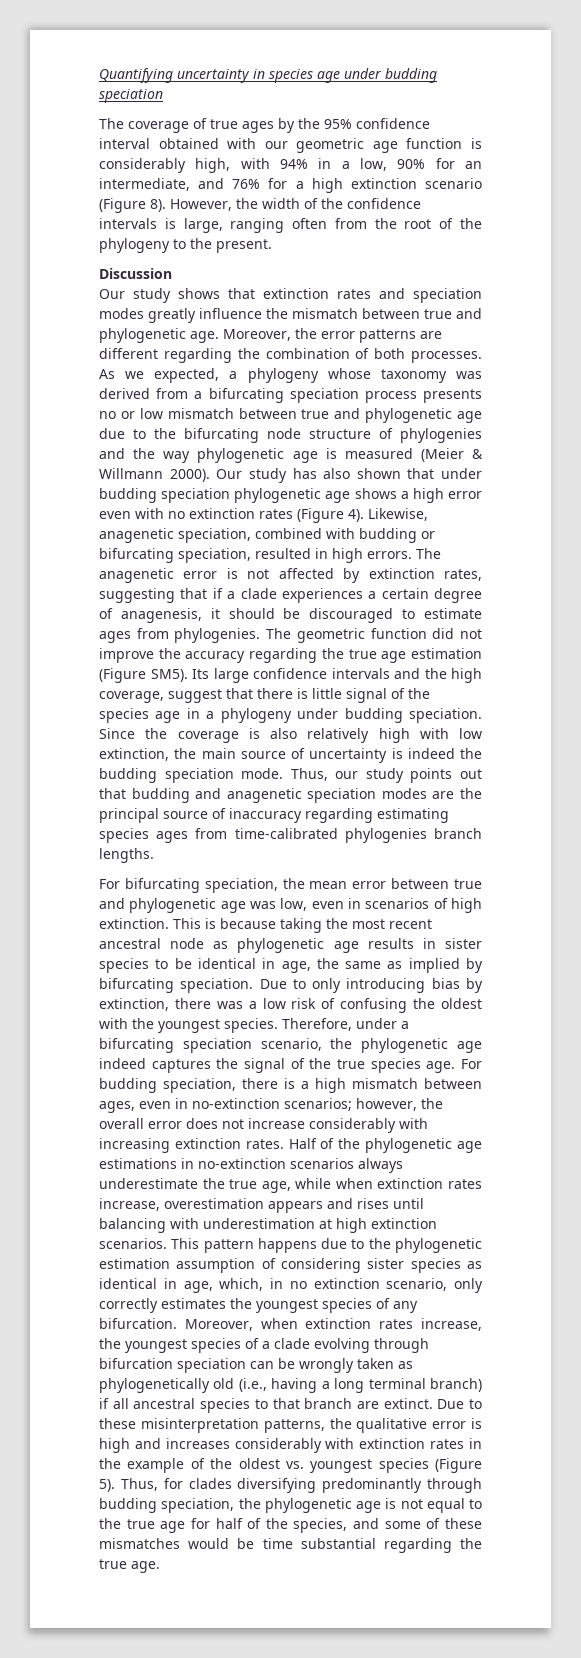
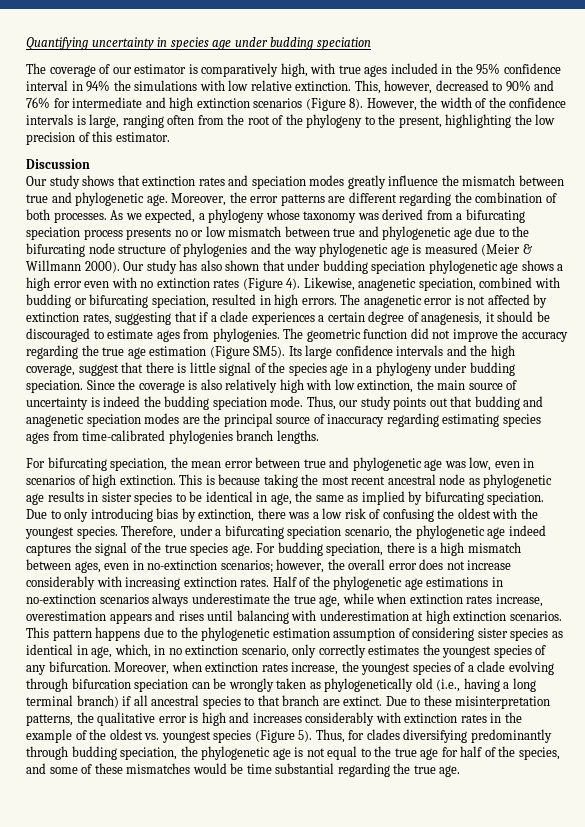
- The coverage of true ages by the 95% confidence interval obtained with our geometric age function is considerably high, with 94% in a low, 90% for an intermediate, and 76% for a high extinction scenario (Figure 8).
+ The coverage of our estimator is comparatively high, with true ages included in the 95% confidence interval in 94% the simulations with low relative extinction. This, however, decreased to 90% and 76% for intermediate and high extinction scenarios (Figure 8).
- However, the width of the confidence intervals is large, ranging often from the root of the phylogeny to the present.
+ However, the width of the confidence intervals is large, ranging often from the root of the phylogeny to the present, highlighting the low precision of this estimator.

